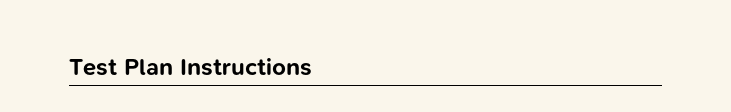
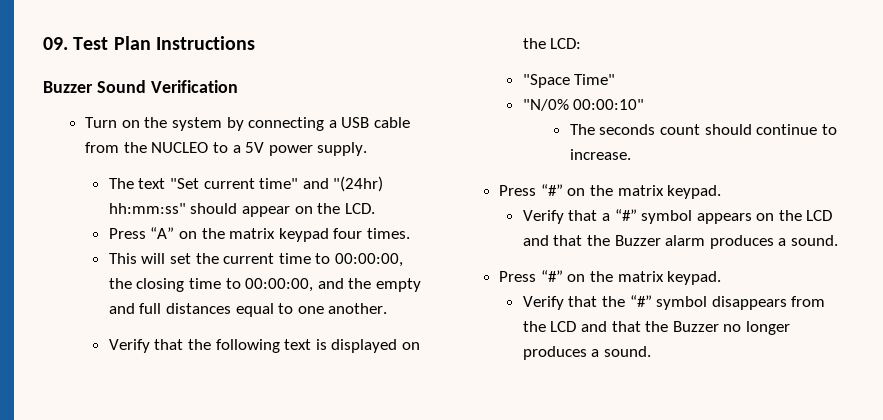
- Test Plan Instructions
+ 09. Test Plan Instructions
+ Buzzer Sound Verification
+ Turn on the system by connecting a USB cable from the NUCLEO to a 5V power supply.
+ The text "Set current time" and "(24hr) hh:mm:ss" should appear on the LCD.
+ Press “A” on the matrix keypad four times.
+ This will set the current time to 00:00:00, the closing time to 00:00:00, and the empty and full distances equal to one another.
+ Verify that the following text is displayed on the LCD:
+ "Space Time"
+ "N/0% 00:00:10"
+ The seconds count should continue to increase.
+ Press “#” on the matrix keypad.
+ Verify that a “#” symbol appears on the LCD and that the Buzzer alarm produces a sound.
+ Press “#” on the matrix keypad.
+ Verify that the “#” symbol disappears from the LCD and that the Buzzer no longer produces a sound.

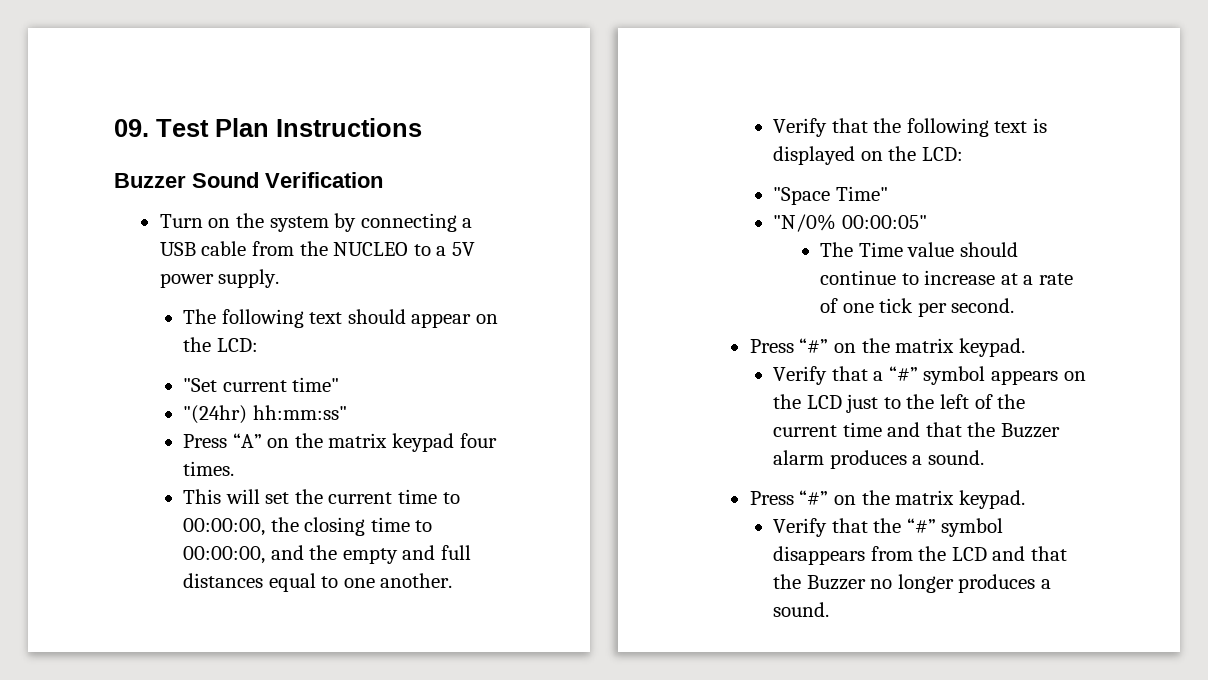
- The text "Set current time" and "(24hr) hh:mm:ss" should appear on the LCD.
+ The following text should appear on the LCD:
+ "Set current time"
+ "(24hr) hh:mm:ss"
- "N/0% 00:00:10"
- The seconds count should continue to increase.
+ "N/0% 00:00:05"
+ The Time value should continue to increase at a rate of one tick per second.
- Verify that a “#” symbol appears on the LCD and that the Buzzer alarm produces a sound.
+ Verify that a “#” symbol appears on the LCD just to the left of the current time and that the Buzzer alarm produces a sound.

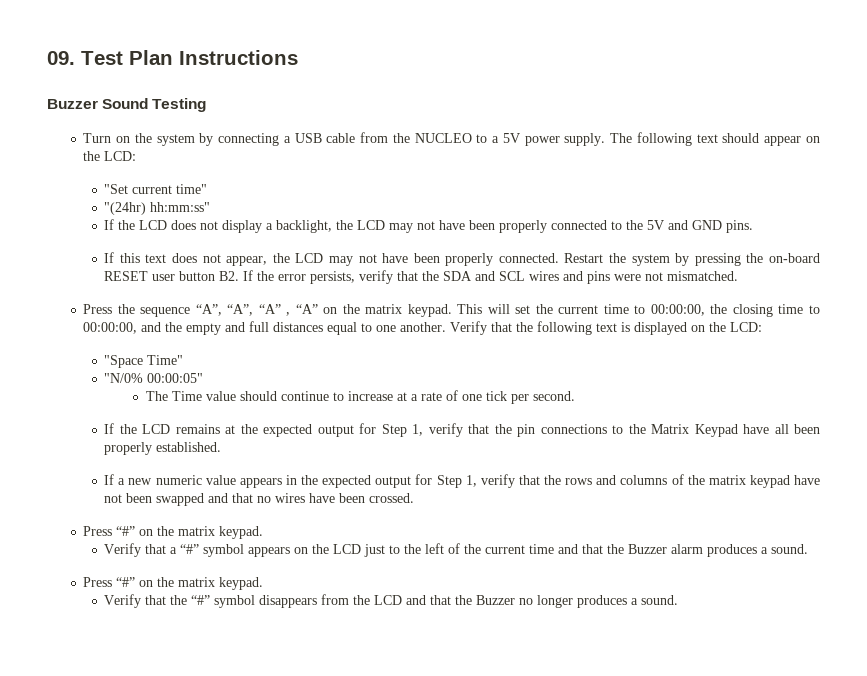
- Buzzer Sound Verification
+ Buzzer Sound Testing
- Turn on the system by connecting a USB cable from the NUCLEO to a 5V power supply.
- The following text should appear on the LCD:
+ Turn on the system by connecting a USB cable from the NUCLEO to a 5V power supply. The following text should appear on the LCD:
- Press “A” on the matrix keypad four times.
- This will set the current time to 00:00:00, the closing time to 00:00:00, and the empty and full distances equal to one another.
- Verify that the following text is displayed on the LCD:
+ If the LCD does not display a backlight, the LCD may not have been properly connected to the 5V and GND pins.
+ If this text does not appear, the LCD may not have been properly connected. Restart the system by pressing the on-board RESET user button B2. If the error persists, verify that the SDA and SCL wires and pins were not mismatched.
+ Press the sequence “A”, “A”, “A” , “A” on the matrix keypad. This will set the current time to 00:00:00, the closing time to 00:00:00, and the empty and full distances equal to one another. Verify that the following text is displayed on the LCD:
+ If the LCD remains at the expected output for Step 1, verify that the pin connections to the Matrix Keypad have all been properly established.
+ If a new numeric value appears in the expected output for Step 1, verify that the rows and columns of the matrix keypad have not been swapped and that no wires have been crossed.

